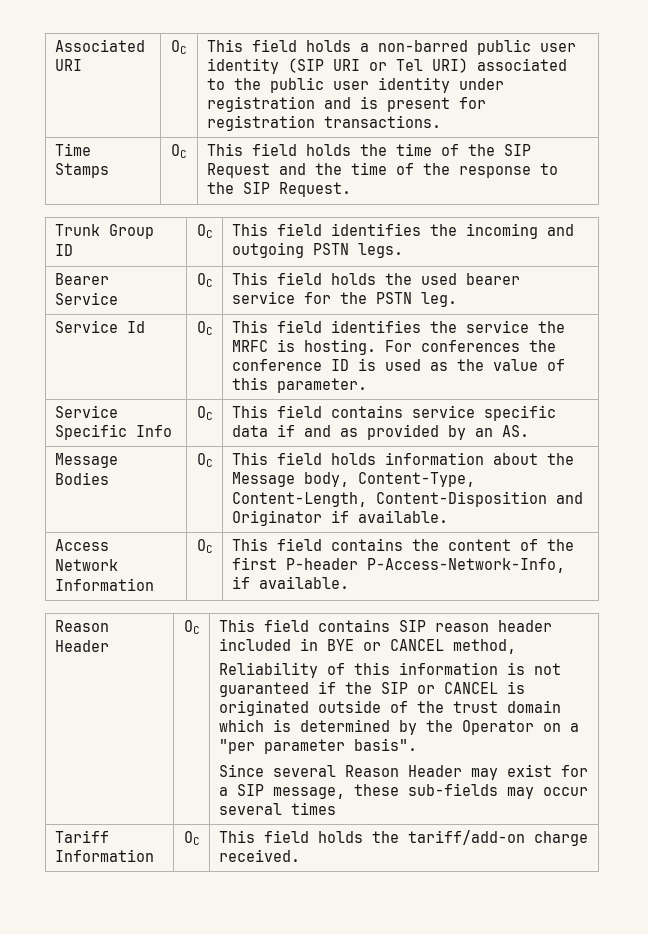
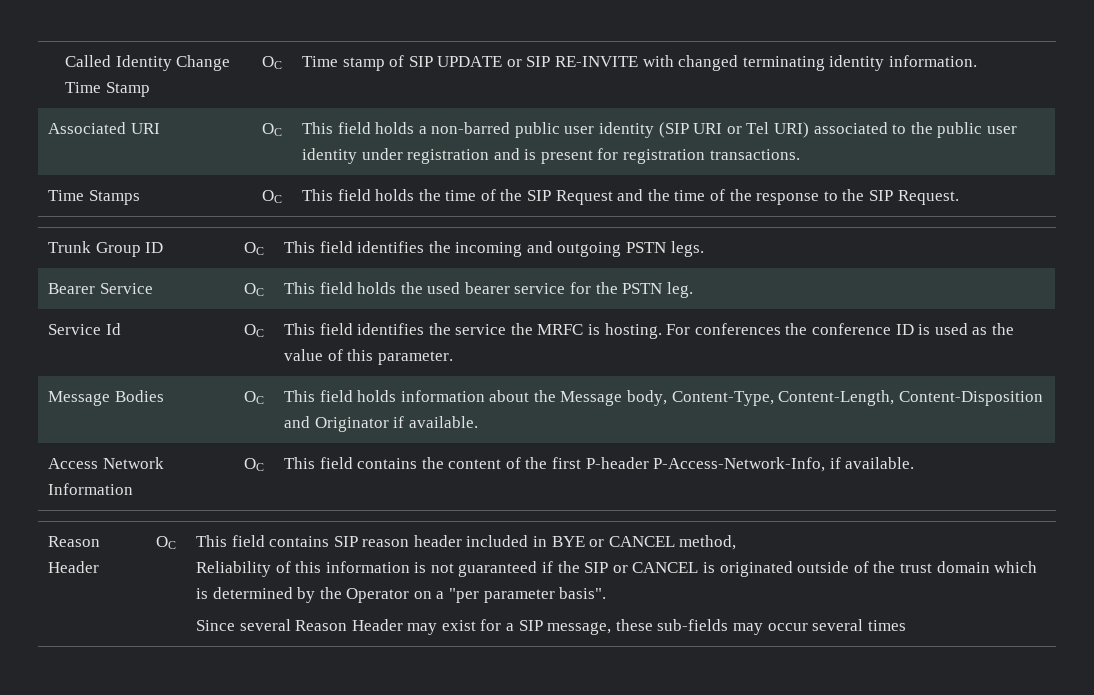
+ Called Identity Change Time Stamp | OC | Time stamp of SIP UPDATE or SIP RE-INVITE with changed terminating identity information.
- Service Specific Info | OC | This field contains service specific data if and as provided by an AS.
- Tariff Information | OC | This field holds the tariff/add-on charge received.

